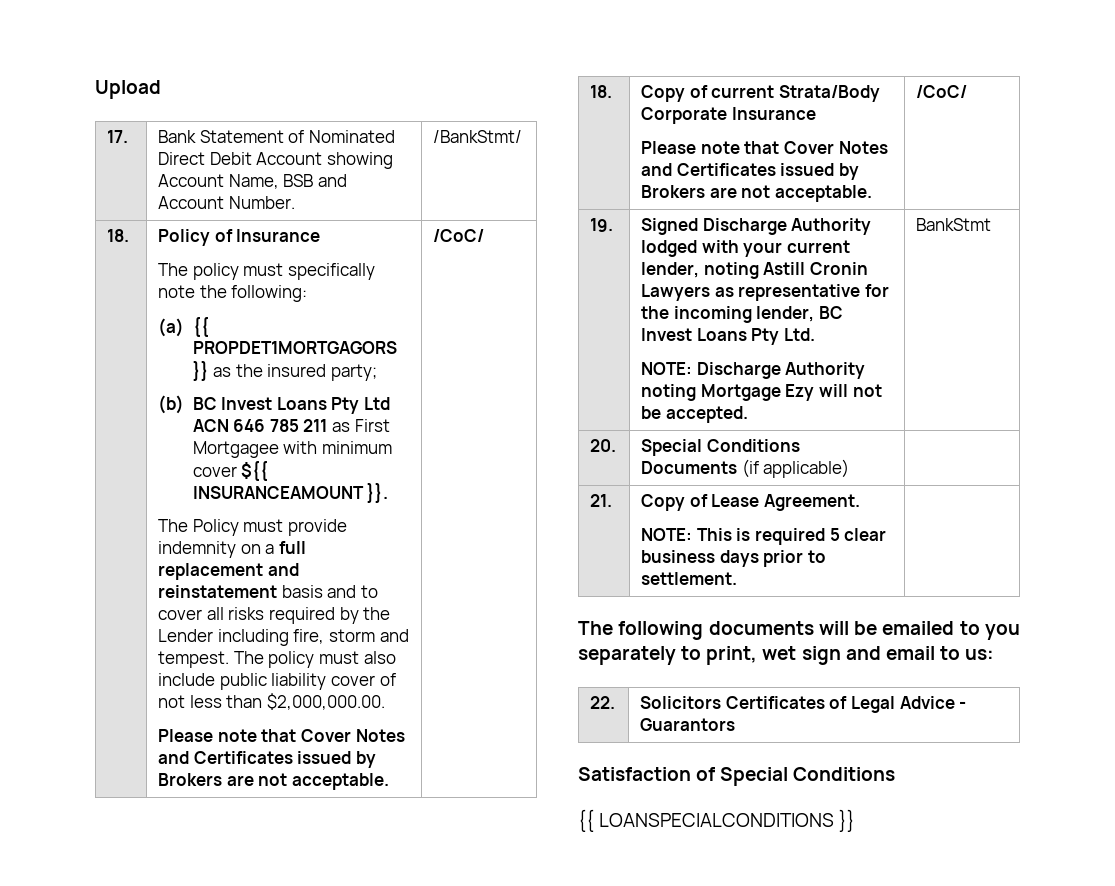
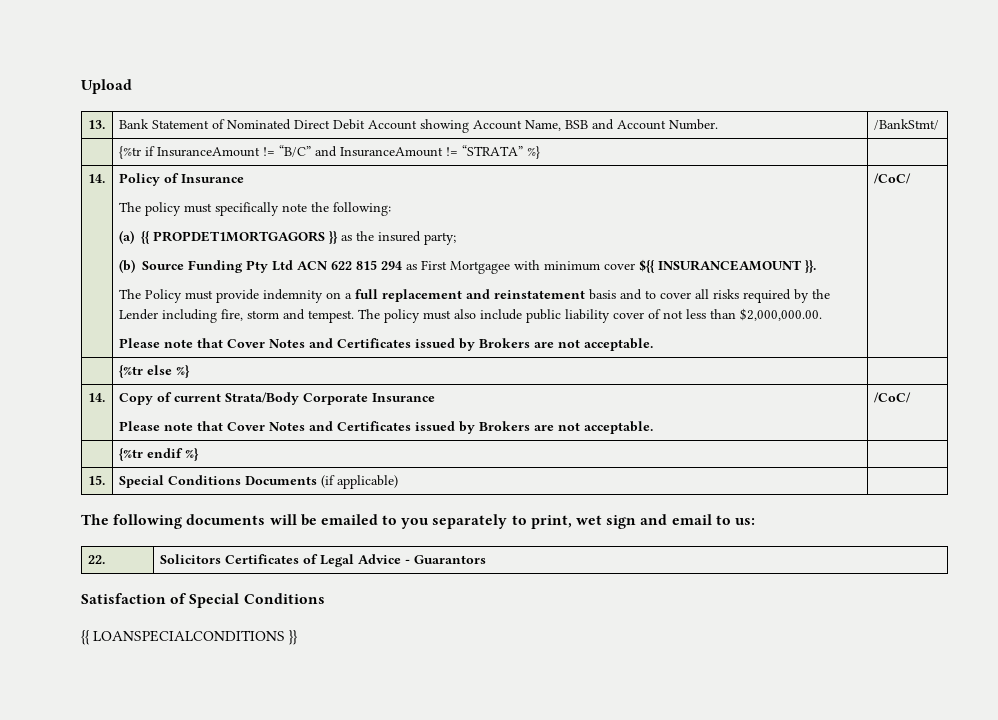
- 17. | Bank Statement of Nominated Direct Debit Account showing Account Name, BSB and Account Number. | /BankStmt/
- 18.
+ 13. | Bank Statement of Nominated Direct Debit Account showing Account Name, BSB and Account Number. | /BankStmt/
+ | {%tr if InsuranceAmount != “B/C” and InsuranceAmount != “STRATA” %} |
+ 14.
- (b) BC Invest Loans Pty Ltd ACN 646 785 211 as First Mortgagee with minimum cover ${{ INSURANCEAMOUNT }}.
+ (b) Source Funding Pty Ltd ACN 622 815 294 as First Mortgagee with minimum cover ${{ INSURANCEAMOUNT }}.
- 18. | Copy of current Strata/Body Corporate Insurance
+ | {%tr else %} |
+ 14. | Copy of current Strata/Body Corporate Insurance
- 19. | Signed Discharge Authority lodged with your current lender, noting Astill Cronin Lawyers as representative for the incoming lender, BC Invest Loans Pty Ltd.
- NOTE: Discharge Authority noting Mortgage Ezy will not be accepted. | BankStmt
- 20. | Special Conditions Documents (if applicable) |
+ | {%tr endif %} |
+ 15. | Special Conditions Documents (if applicable) |
- 21. | Copy of Lease Agreement.
- NOTE: This is required 5 clear business days prior to settlement. |

